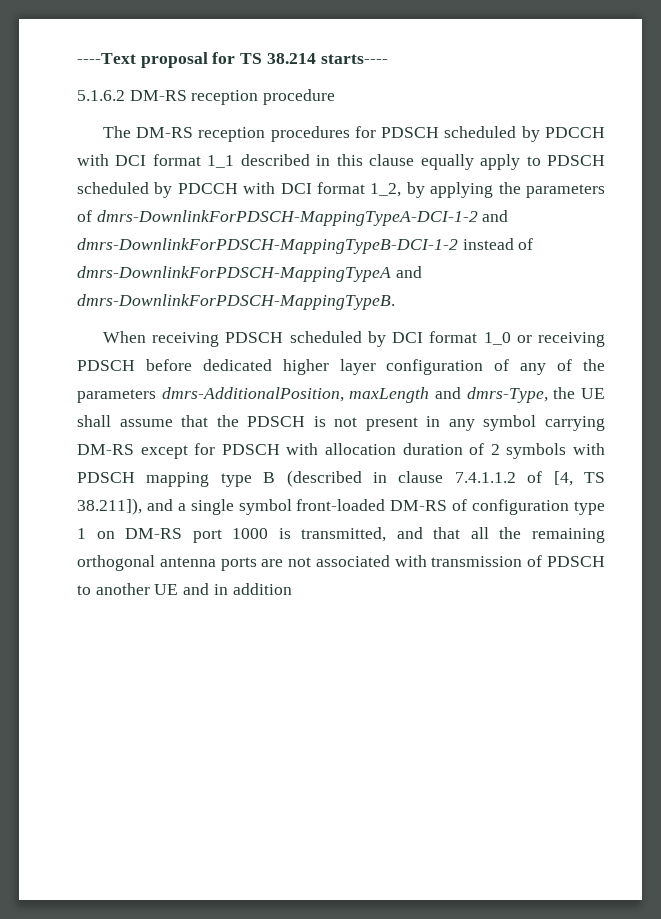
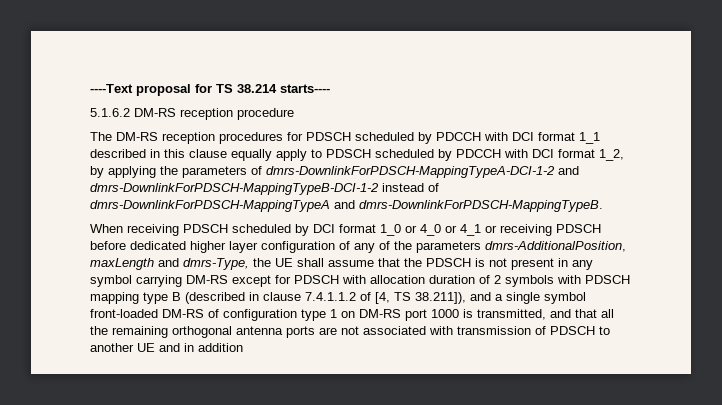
- When receiving PDSCH scheduled by DCI format 1_0 or receiving PDSCH before dedicated higher layer configuration of any of the parameters dmrs-AdditionalPosition, maxLength and dmrs-Type, the UE shall assume that the PDSCH is not present in any symbol carrying DM-RS except for PDSCH with allocation duration of 2 symbols with PDSCH mapping type B (described in clause 7.4.1.1.2 of [4, TS 38.211]), and a single symbol front-loaded DM-RS of configuration type 1 on DM-RS port 1000 is transmitted, and that all the remaining orthogonal antenna ports are not associated with transmission of PDSCH to another UE and in addition
+ When receiving PDSCH scheduled by DCI format 1_0 or 4_0 or 4_1 or receiving PDSCH before dedicated higher layer configuration of any of the parameters dmrs-AdditionalPosition, maxLength and dmrs-Type, the UE shall assume that the PDSCH is not present in any symbol carrying DM-RS except for PDSCH with allocation duration of 2 symbols with PDSCH mapping type B (described in clause 7.4.1.1.2 of [4, TS 38.211]), and a single symbol front-loaded DM-RS of configuration type 1 on DM-RS port 1000 is transmitted, and that all the remaining orthogonal antenna ports are not associated with transmission of PDSCH to another UE and in addition

